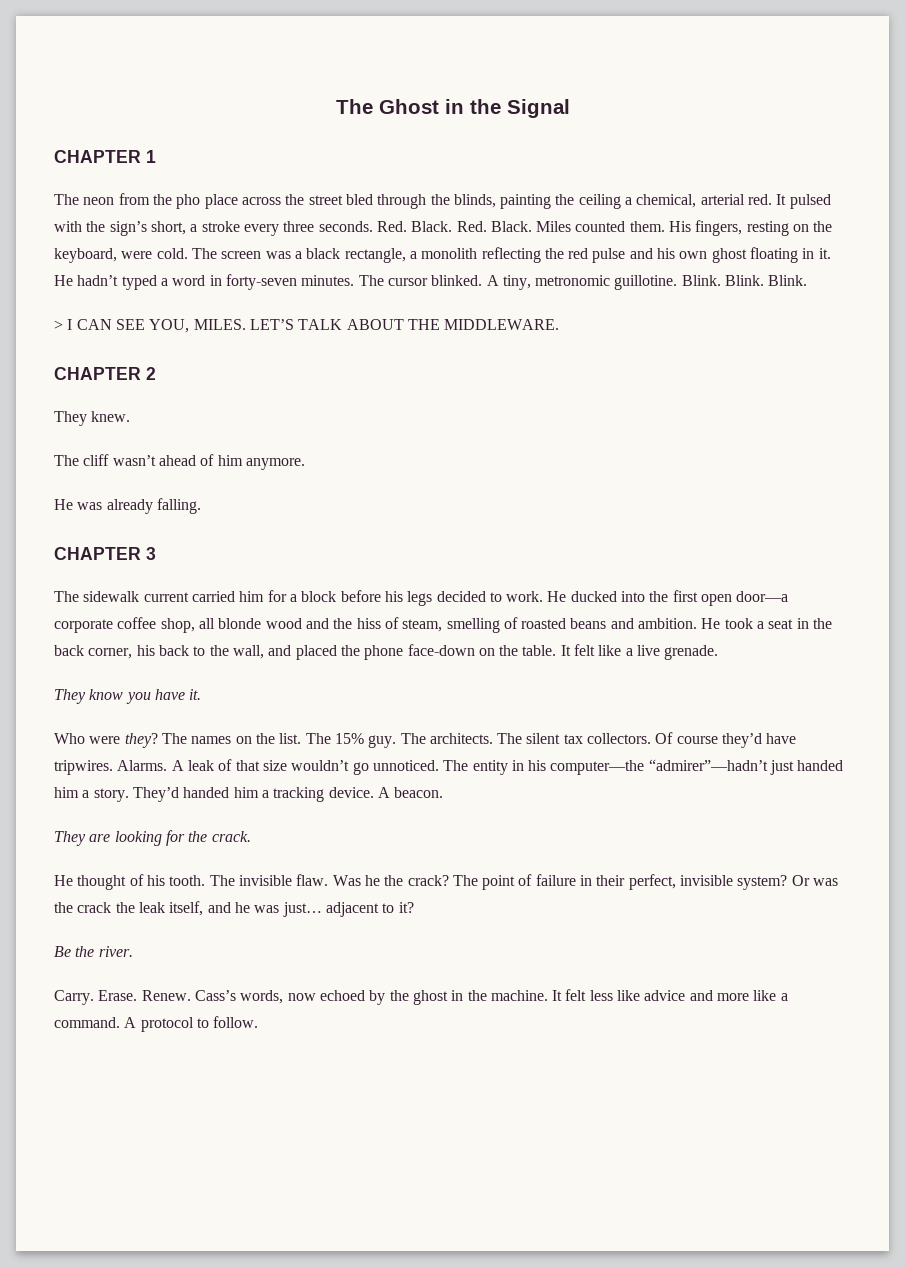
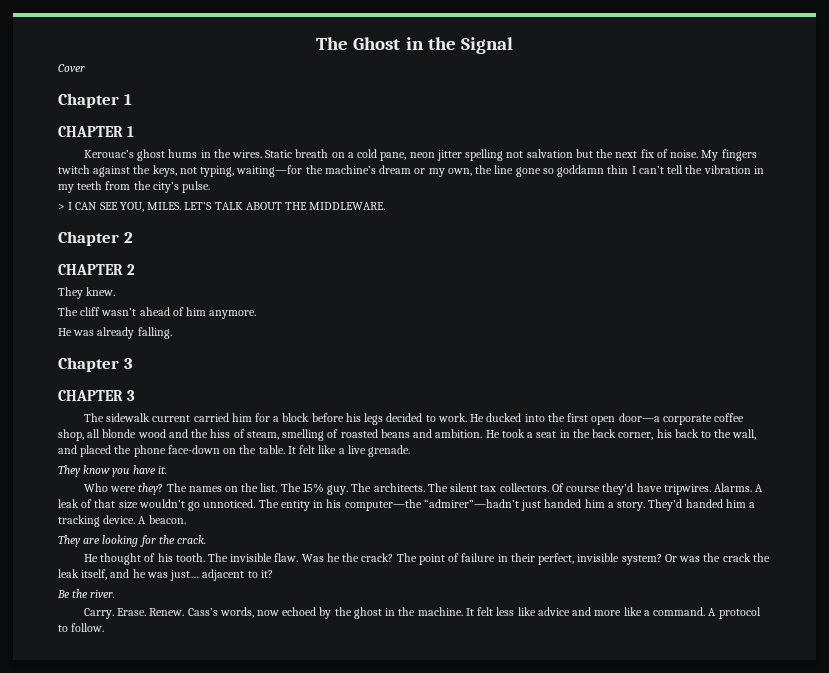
+ Cover
+ Chapter 1
- The neon from the pho place across the street bled through the blinds, painting the ceiling a chemical, arterial red. It pulsed with the sign’s short, a stroke every three seconds. Red. Black. Red. Black. Miles counted them. His fingers, resting on the keyboard, were cold. The screen was a black rectangle, a monolith reflecting the red pulse and his own ghost floating in it. He hadn’t typed a word in forty-seven minutes. The cursor blinked. A tiny, metronomic guillotine. Blink. Blink. Blink.
+ Kerouac’s ghost hums in the wires. Static breath on a cold pane, neon jitter spelling not salvation but the next fix of noise. My fingers twitch against the keys, not typing, waiting—for the machine’s dream or my own, the line gone so goddamn thin I can’t tell the vibration in my teeth from the city’s pulse.
+ Chapter 2
+ Chapter 3

